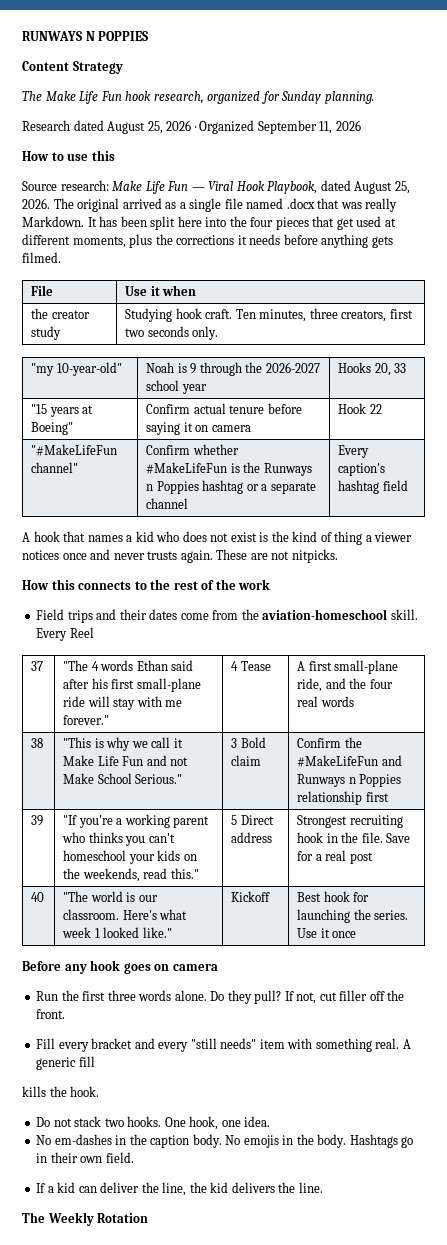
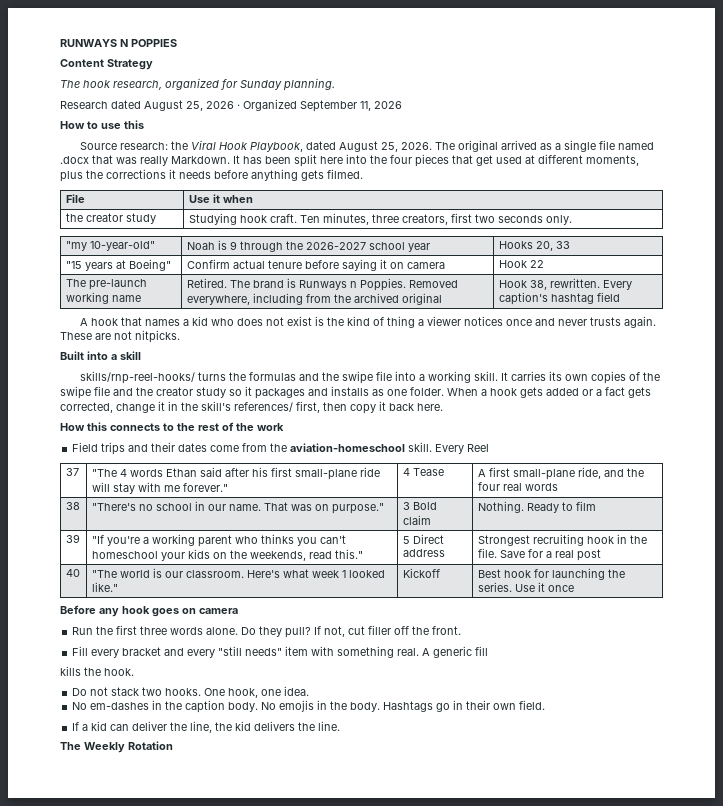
- The Make Life Fun hook research, organized for Sunday planning.
+ The hook research, organized for Sunday planning.
- Source research: Make Life Fun — Viral Hook Playbook, dated August 25, 2026.
+ Source research: the Viral Hook Playbook, dated August 25, 2026.
- "#MakeLifeFun channel" | Confirm whether #MakeLifeFun is the Runways n Poppies hashtag or a separate channel | Every caption's hashtag field
+ The pre-launch working name | Retired. The brand is Runways n Poppies. Removed everywhere, including from the archived original | Hook 38, rewritten. Every caption's hashtag field
+ Built into a skill
+ skills/rnp-reel-hooks/ turns the formulas and the swipe file into a working skill. It carries its own copies of the swipe file and the creator study so it packages and installs as one folder. When a hook gets added or a fact gets corrected, change it in the skill's references/ first, then copy it back here.
- 38 | "This is why we call it Make Life Fun and not Make School Serious." | 3 Bold claim | Confirm the #MakeLifeFun and Runways n Poppies relationship first
+ 38 | "There's no school in our name. That was on purpose." | 3 Bold claim | Nothing. Ready to film

